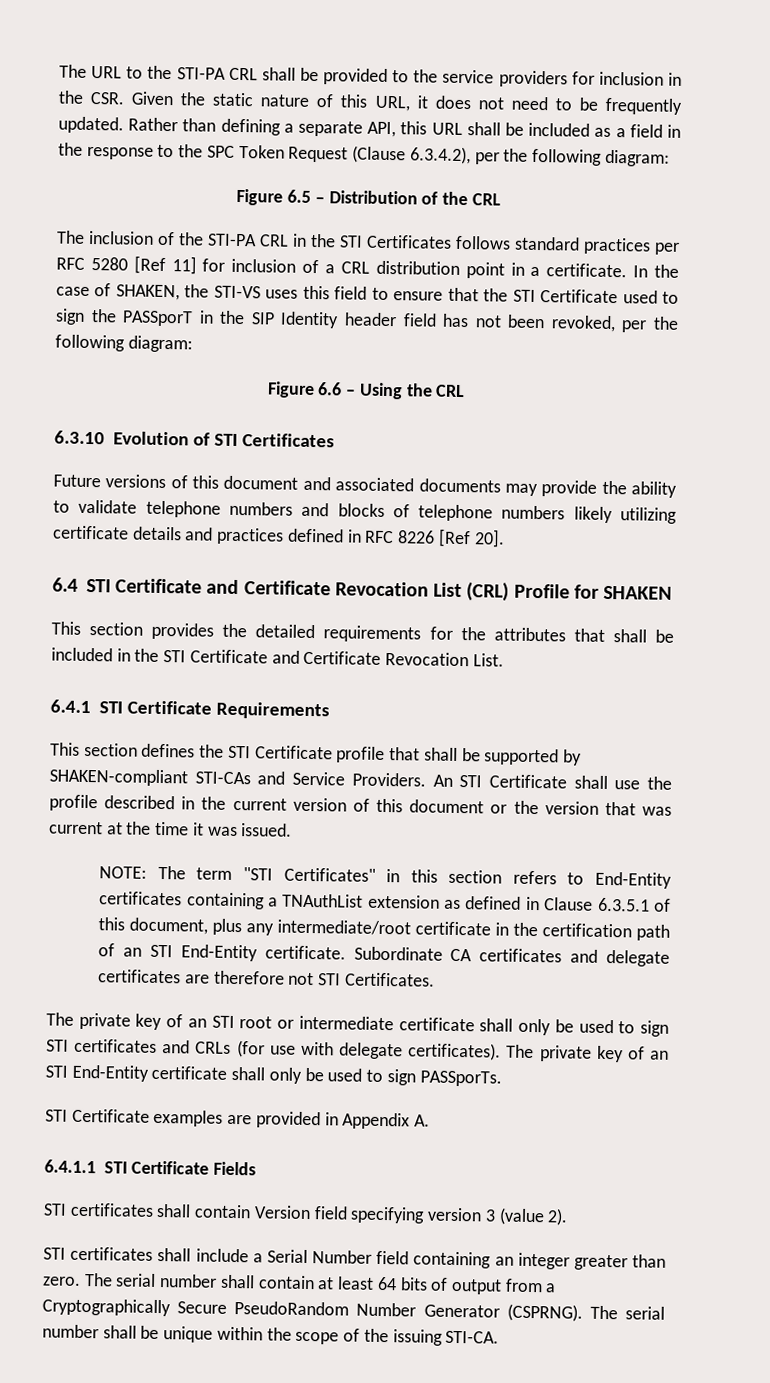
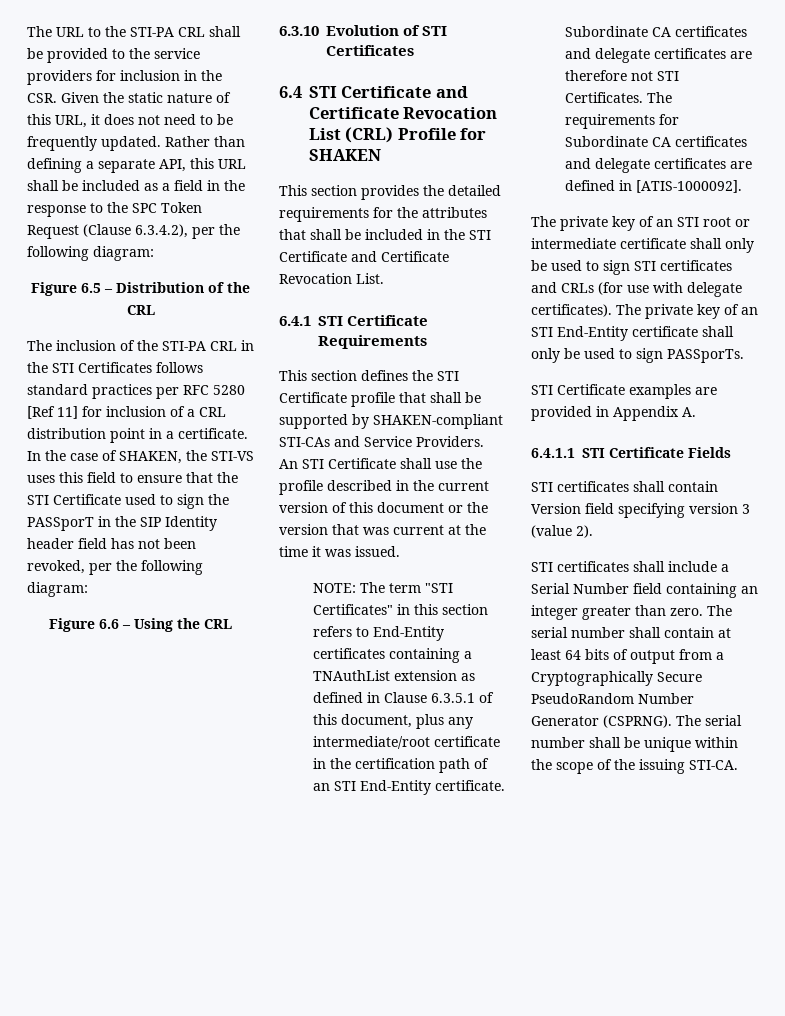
- Future versions of this document and associated documents may provide the ability to validate telephone numbers and blocks of telephone numbers likely utilizing certificate details and practices defined in RFC 8226 [Ref 20].
+ The requirements for Subordinate CA certificates and delegate certificates are defined in [ATIS-1000092].

